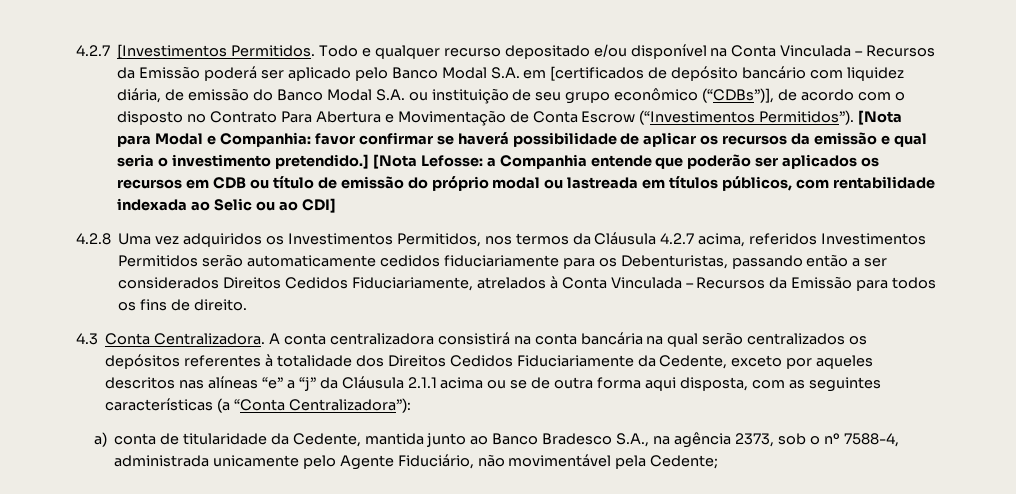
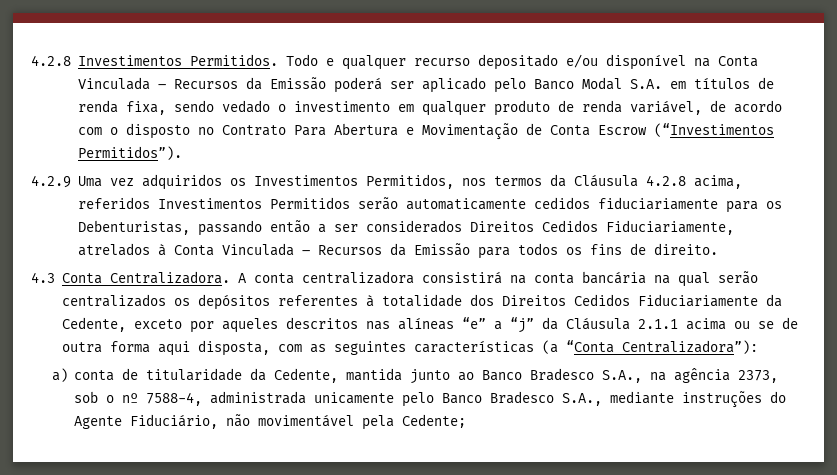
- 4.2.7 [Investimentos Permitidos.
+ 4.2.8 Investimentos Permitidos.
- Todo e qualquer recurso depositado e/ou disponível na Conta Vinculada – Recursos da Emissão poderá ser aplicado pelo Banco Modal S.A. em [certificados de depósito bancário com liquidez diária, de emissão do Banco Modal S.A. ou instituição de seu grupo econômico (“CDBs”)], de acordo com o disposto no Contrato Para Abertura e Movimentação de Conta Escrow (“Investimentos Permitidos”). [Nota para Modal e Companhia: favor confirmar se haverá possibilidade de aplicar os recursos da emissão e qual seria o investimento pretendido.] [Nota Lefosse: a Companhia entende que poderão ser aplicados os recursos em CDB ou título de emissão do próprio modal ou lastreada em títulos públicos, com rentabilidade indexada ao Selic ou ao CDI]
- 4.2.8 Uma vez adquiridos os Investimentos Permitidos, nos termos da Cláusula 4.2.7 acima, referidos Investimentos Permitidos serão automaticamente cedidos fiduciariamente para os Debenturistas, passando então a ser considerados Direitos Cedidos Fiduciariamente, atrelados à Conta Vinculada – Recursos da Emissão para todos os fins de direito.
+ Todo e qualquer recurso depositado e/ou disponível na Conta Vinculada – Recursos da Emissão poderá ser aplicado pelo Banco Modal S.A. em títulos de renda fixa, sendo vedado o investimento em qualquer produto de renda variável, de acordo com o disposto no Contrato Para Abertura e Movimentação de Conta Escrow (“Investimentos Permitidos”).
+ 4.2.9 Uma vez adquiridos os Investimentos Permitidos, nos termos da Cláusula 4.2.8 acima, referidos Investimentos Permitidos serão automaticamente cedidos fiduciariamente para os Debenturistas, passando então a ser considerados Direitos Cedidos Fiduciariamente, atrelados à Conta Vinculada – Recursos da Emissão para todos os fins de direito.
- a) conta de titularidade da Cedente, mantida junto ao Banco Bradesco S.A., na agência 2373, sob o nº 7588-4, administrada unicamente pelo Agente Fiduciário, não movimentável pela Cedente;
+ a) conta de titularidade da Cedente, mantida junto ao Banco Bradesco S.A., na agência 2373, sob o nº 7588-4, administrada unicamente pelo Banco Bradesco S.A., mediante instruções do Agente Fiduciário, não movimentável pela Cedente;

